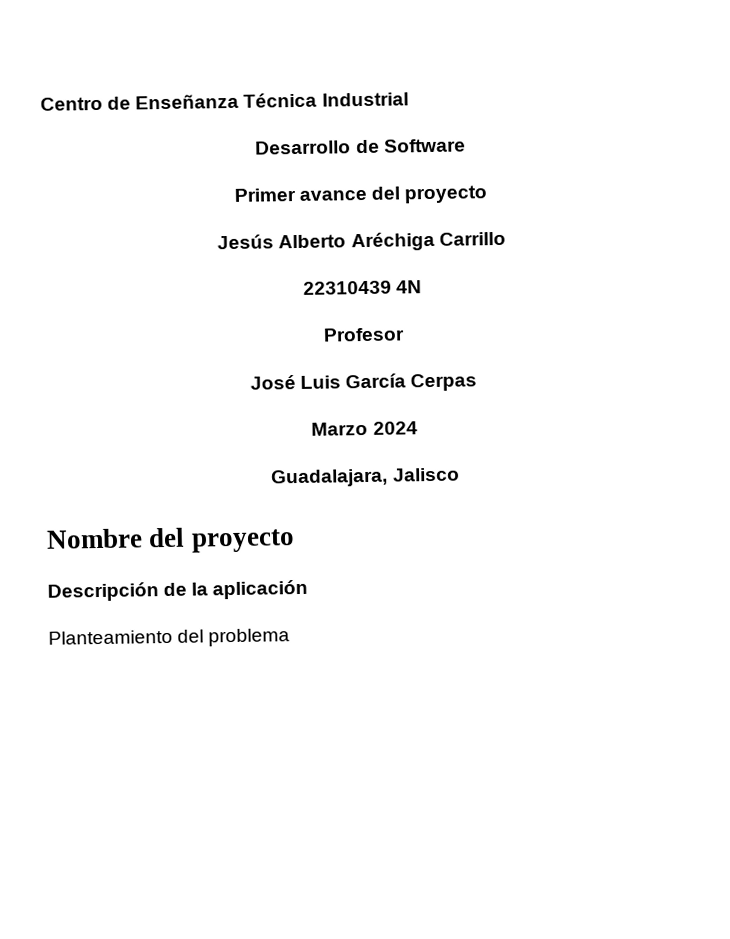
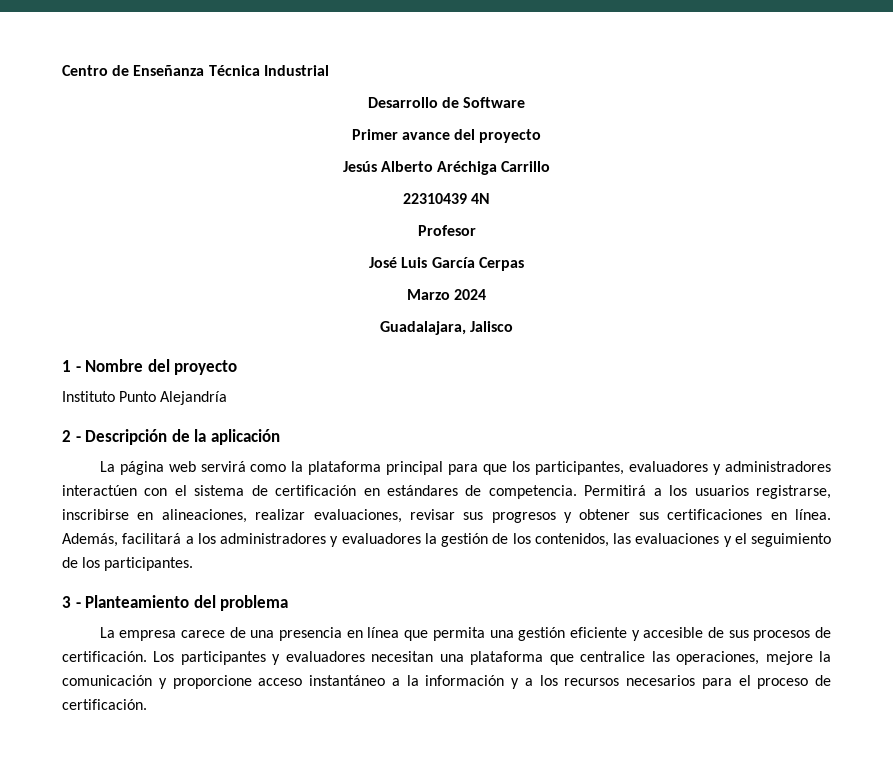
- Nombre del proyecto
+ 1 - Nombre del proyecto
- Descripción de la aplicación
+ Instituto Punto Alejandría
+ 2 - Descripción de la aplicación
- Planteamiento del problema
+ La página web servirá como la plataforma principal para que los participantes, evaluadores y administradores interactúen con el sistema de certificación en estándares de competencia. Permitirá a los usuarios registrarse, inscribirse en alineaciones, realizar evaluaciones, revisar sus progresos y obtener sus certificaciones en línea. Además, facilitará a los administradores y evaluadores la gestión de los contenidos, las evaluaciones y el seguimiento de los participantes.
+ 3 - Planteamiento del problema
+ La empresa carece de una presencia en línea que permita una gestión eficiente y accesible de sus procesos de certificación. Los participantes y evaluadores necesitan una plataforma que centralice las operaciones, mejore la comunicación y proporcione acceso instantáneo a la información y a los recursos necesarios para el proceso de certificación.

